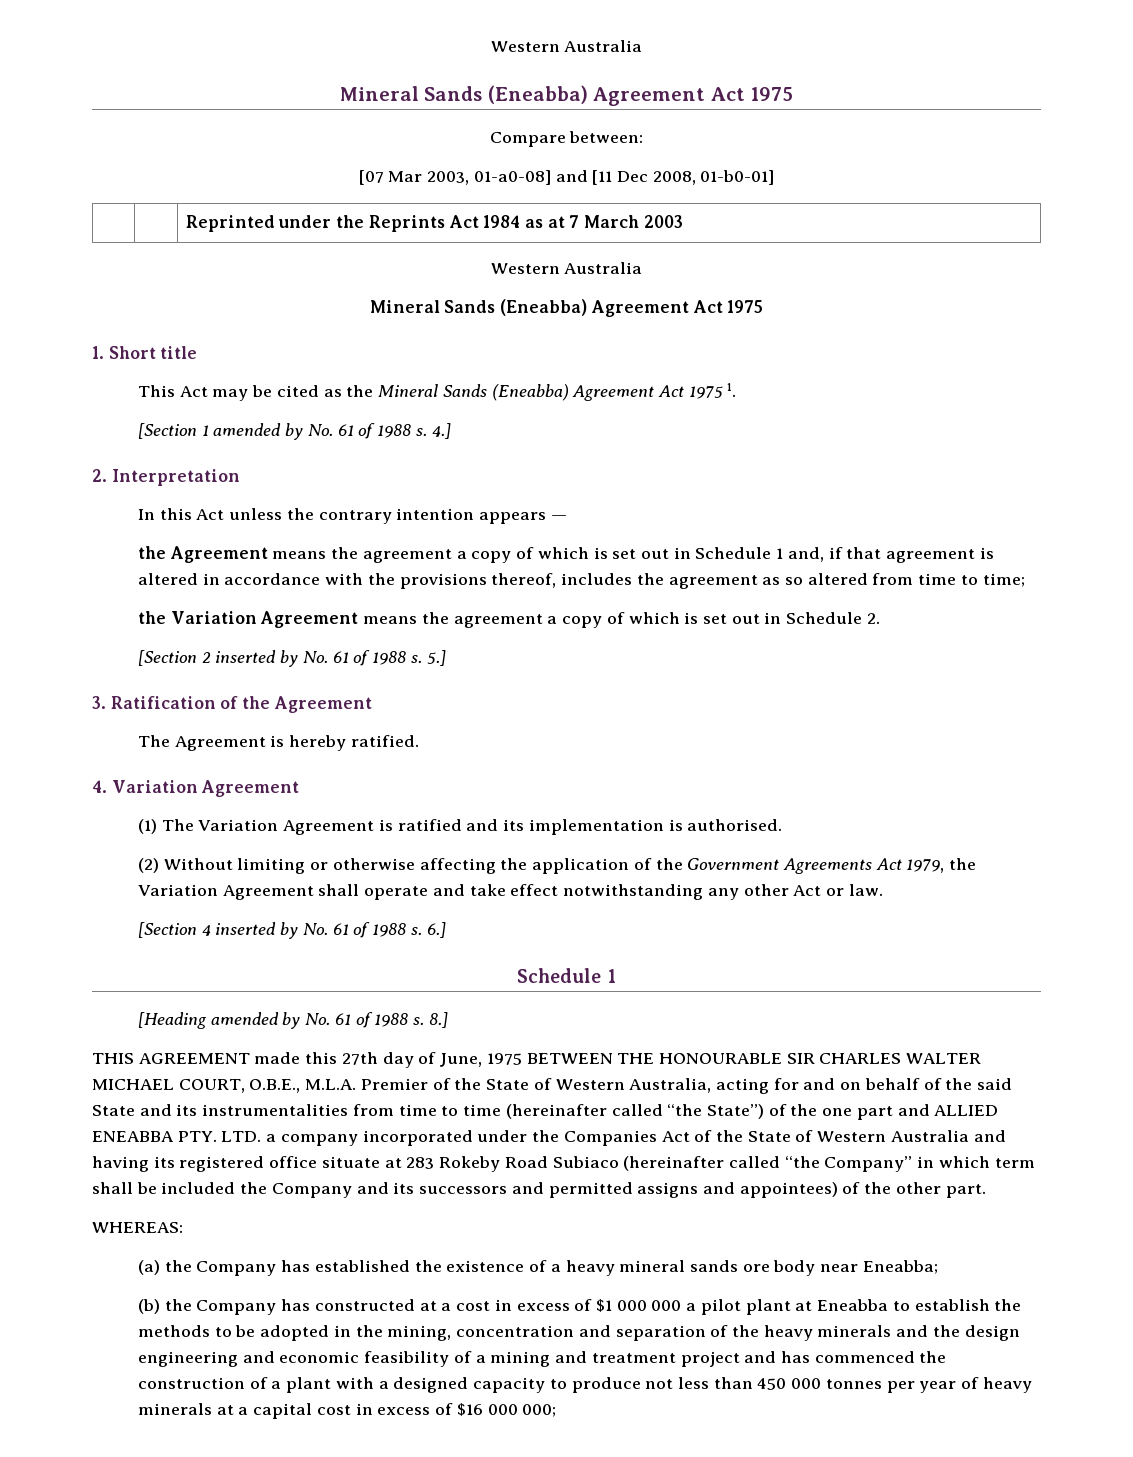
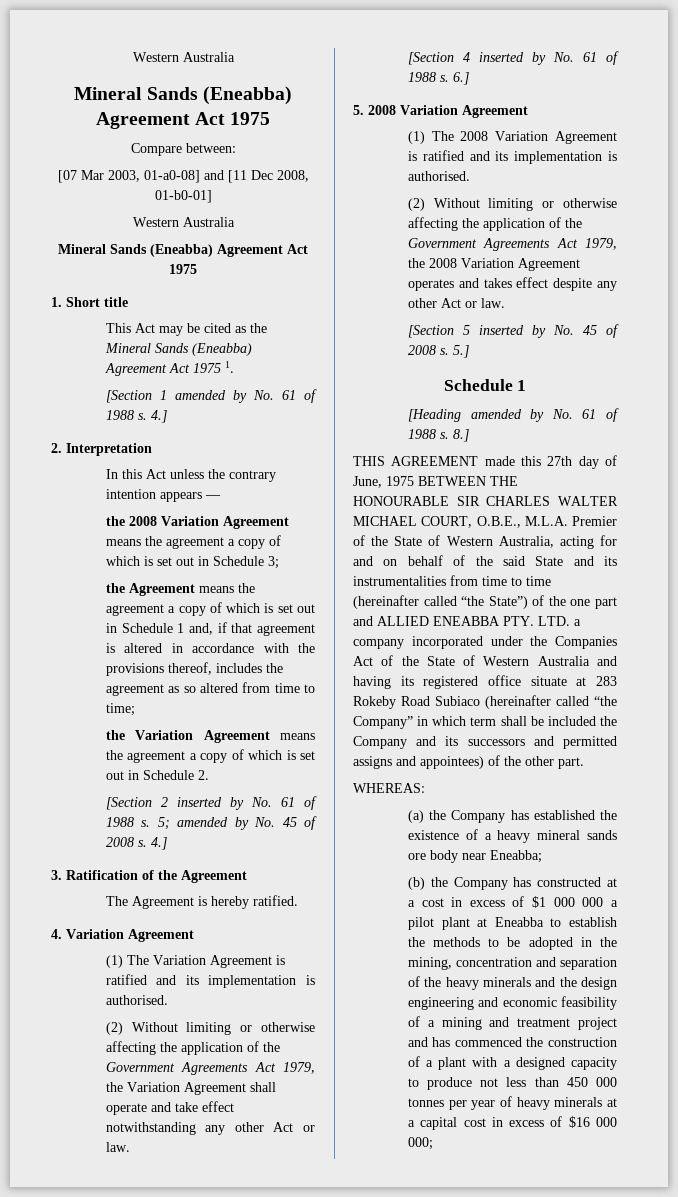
- | | Reprinted under the Reprints Act 1984 as at 7 March 2003
+ the 2008 Variation Agreement means the agreement a copy of which is set out in Schedule 3;
- 5.]
+ 5; amended by No. 45 of 2008 s. 4.]
+ 5. 2008 Variation Agreement
+ (1) The 2008 Variation Agreement is ratified and its implementation is authorised.
+ (2) Without limiting or otherwise affecting the application of the Government Agreements Act 1979, the 2008 Variation Agreement operates and takes effect despite any other Act or law.
+ [Section 5 inserted by No. 45 of 2008 s. 5.]

